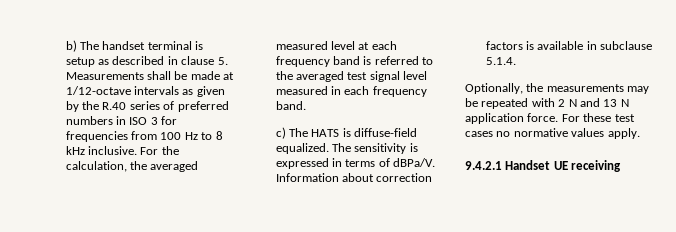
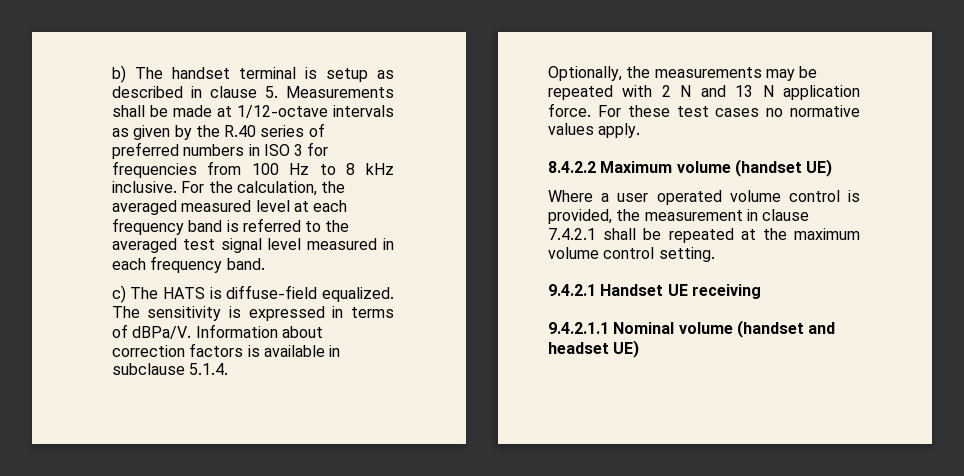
+ 8.4.2.2 Maximum volume (handset UE)
+ Where a user operated volume control is provided, the measurement in clause 7.4.2.1 shall be repeated at the maximum volume control setting.
  9.4.2.1 Handset UE receiving
+ 9.4.2.1.1 Nominal volume (handset and headset UE)

